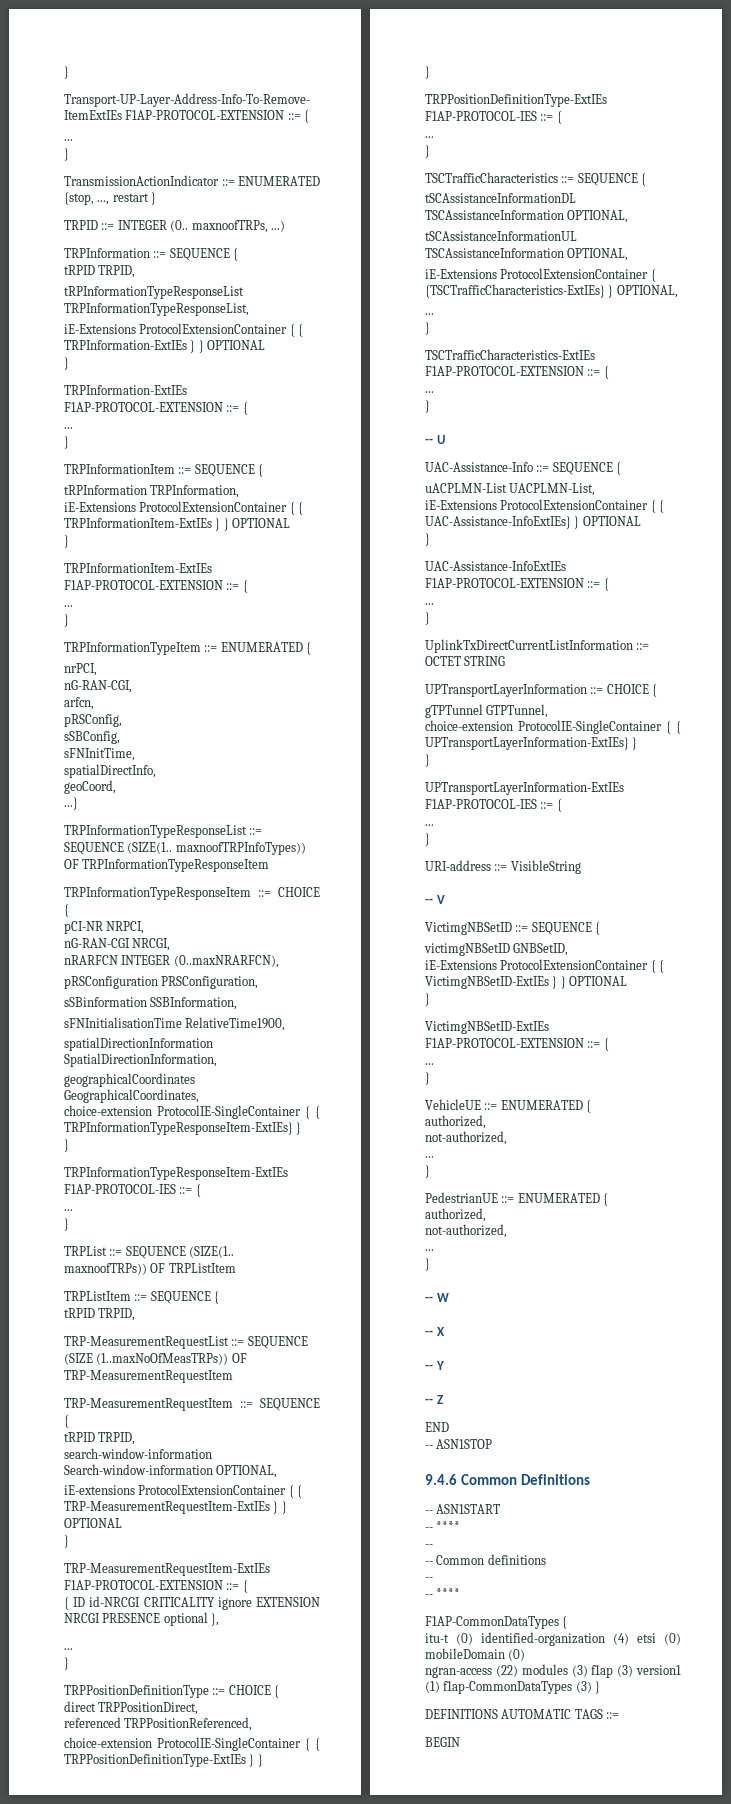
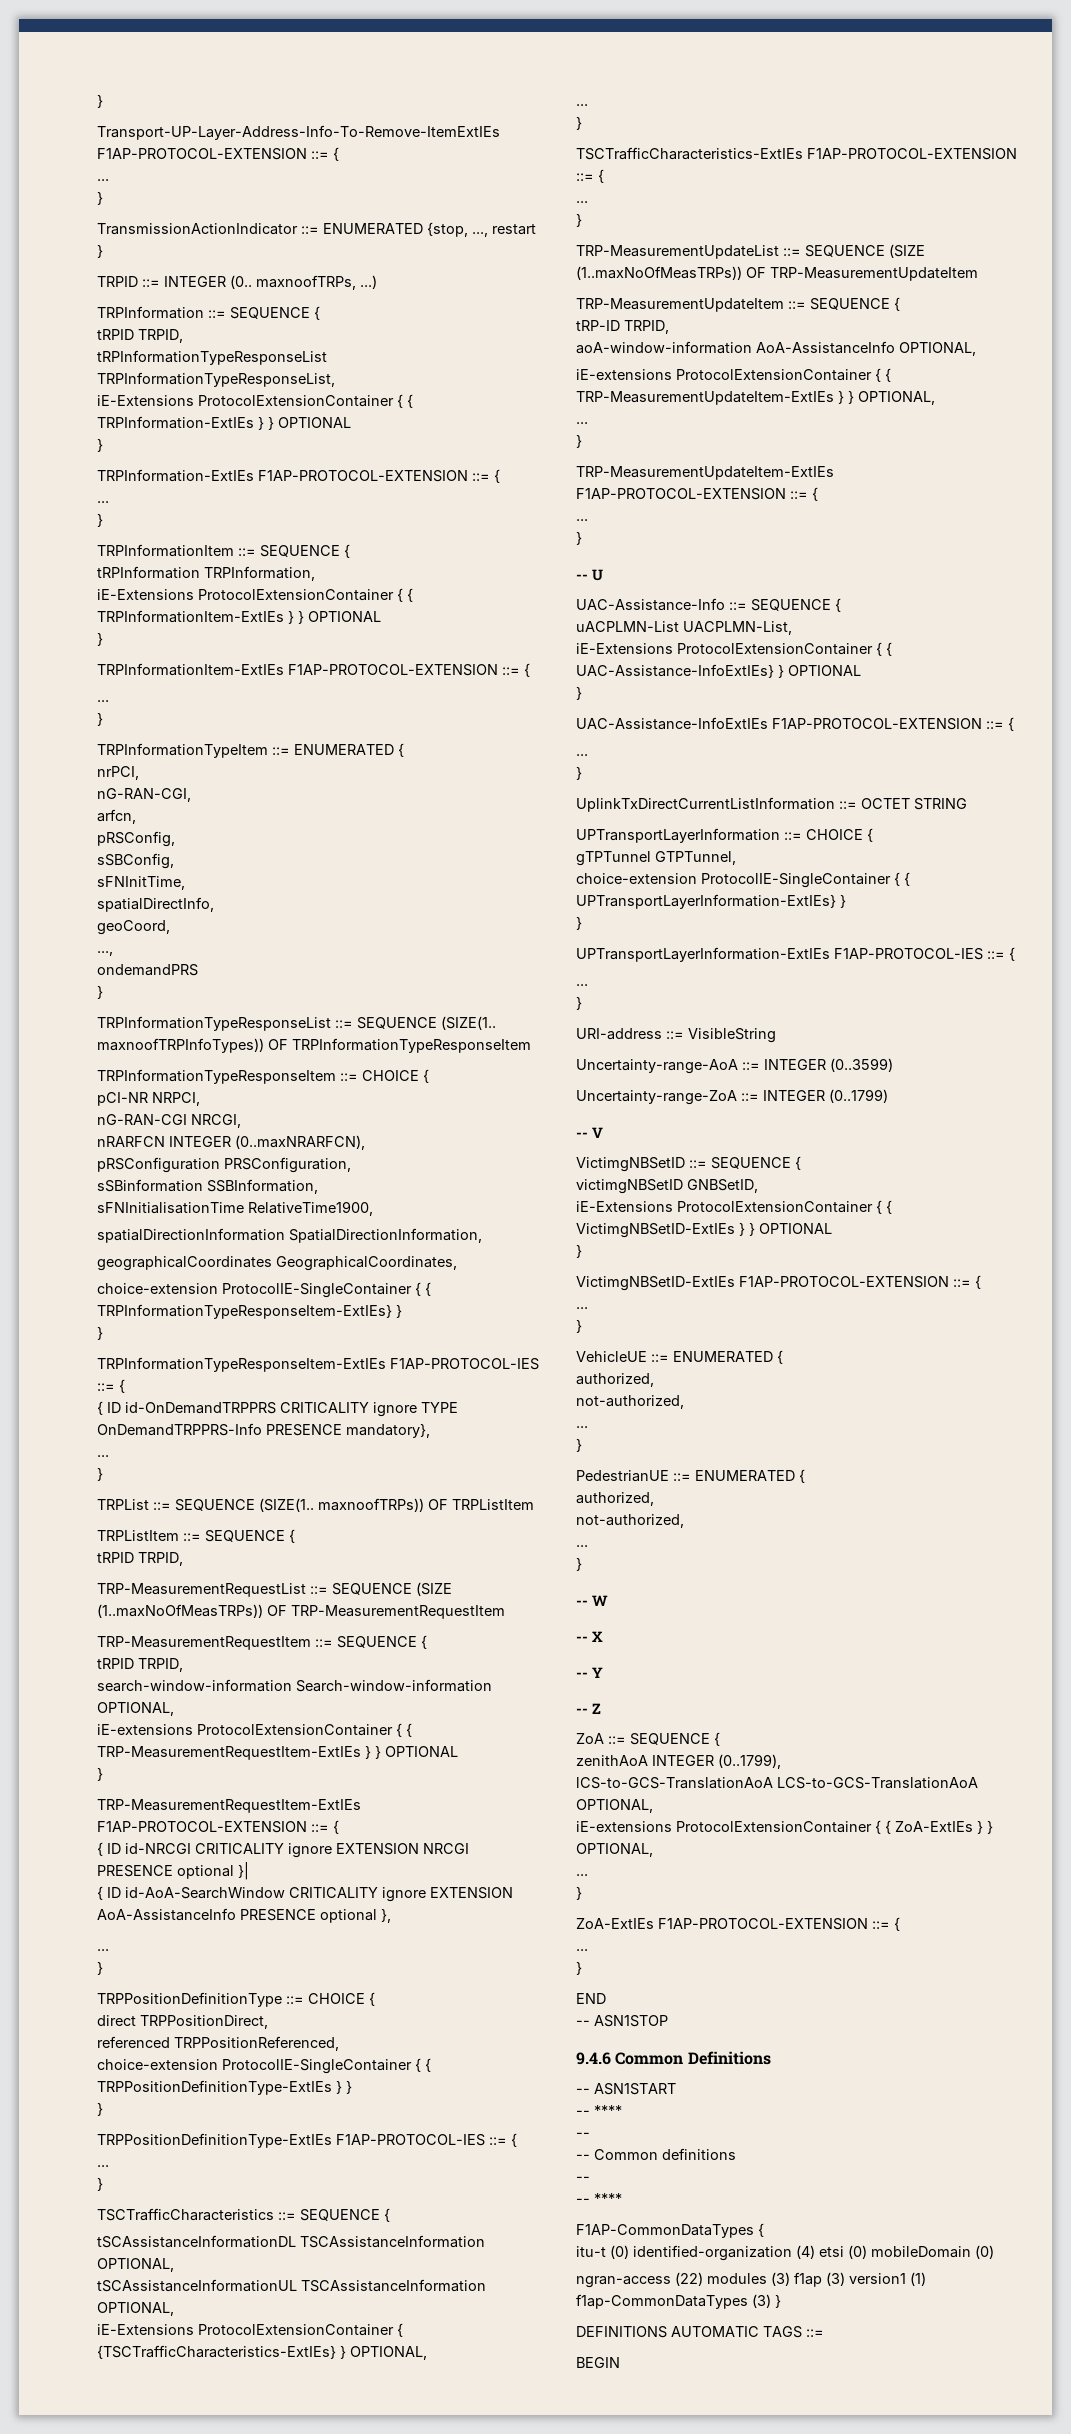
  geoCoord,
- ...}
+ ...,
+ ondemandPRS
+ }
+ { ID id-OnDemandTRPPRS CRITICALITY ignore TYPE OnDemandTRPPRS-Info PRESENCE mandatory},
- { ID id-NRCGI CRITICALITY ignore EXTENSION NRCGI PRESENCE optional },
+ { ID id-NRCGI CRITICALITY ignore EXTENSION NRCGI PRESENCE optional }|
+ { ID id-AoA-SearchWindow CRITICALITY ignore EXTENSION AoA-AssistanceInfo PRESENCE optional },
+ TRP-MeasurementUpdateList ::= SEQUENCE (SIZE (1..maxNoOfMeasTRPs)) OF TRP-MeasurementUpdateItem
+ TRP-MeasurementUpdateItem ::= SEQUENCE {
+ tRP-ID TRPID,
+ aoA-window-information AoA-AssistanceInfo OPTIONAL,
+ iE-extensions ProtocolExtensionContainer { { TRP-MeasurementUpdateItem-ExtIEs } } OPTIONAL,
+ ...
+ }
+ TRP-MeasurementUpdateItem-ExtIEs F1AP-PROTOCOL-EXTENSION ::= {
+ ...
+ }
+ Uncertainty-range-AoA ::= INTEGER (0..3599)
+ Uncertainty-range-ZoA ::= INTEGER (0..1799)
+ ZoA ::= SEQUENCE {
+ zenithAoA INTEGER (0..1799),
+ lCS-to-GCS-TranslationAoA LCS-to-GCS-TranslationAoA OPTIONAL,
+ iE-extensions ProtocolExtensionContainer { { ZoA-ExtIEs } } OPTIONAL,
+ ...
+ }
+ ZoA-ExtIEs F1AP-PROTOCOL-EXTENSION ::= {
+ ...
+ }

